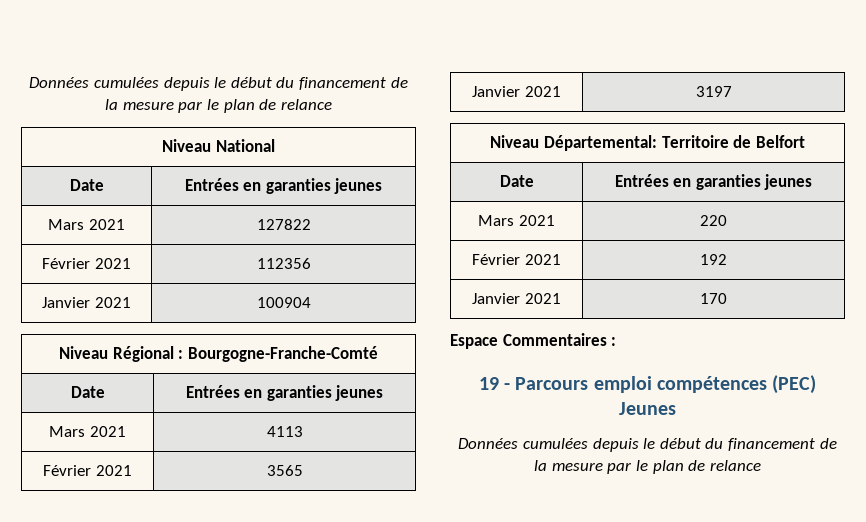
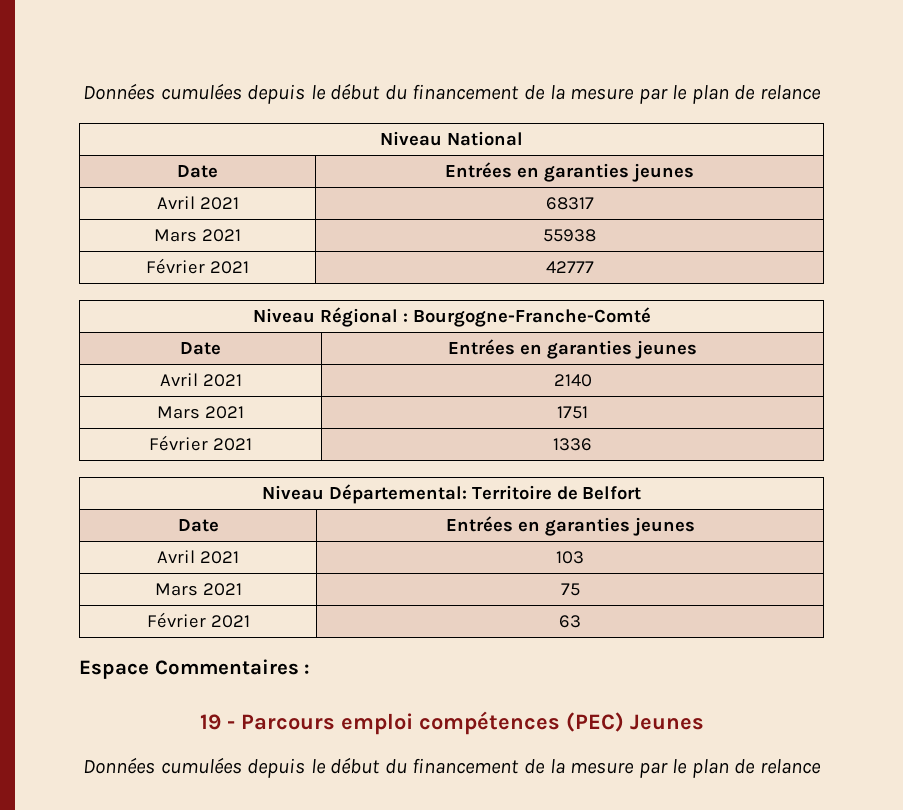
- Mars 2021 | 127822
- Février 2021 | 112356
- Janvier 2021 | 100904
+ Avril 2021 | 68317
+ Mars 2021 | 55938
+ Février 2021 | 42777
- Mars 2021 | 4113
- Février 2021 | 3565
- Janvier 2021 | 3197
+ Avril 2021 | 2140
+ Mars 2021 | 1751
+ Février 2021 | 1336
- Mars 2021 | 220
- Février 2021 | 192
- Janvier 2021 | 170
+ Avril 2021 | 103
+ Mars 2021 | 75
+ Février 2021 | 63

